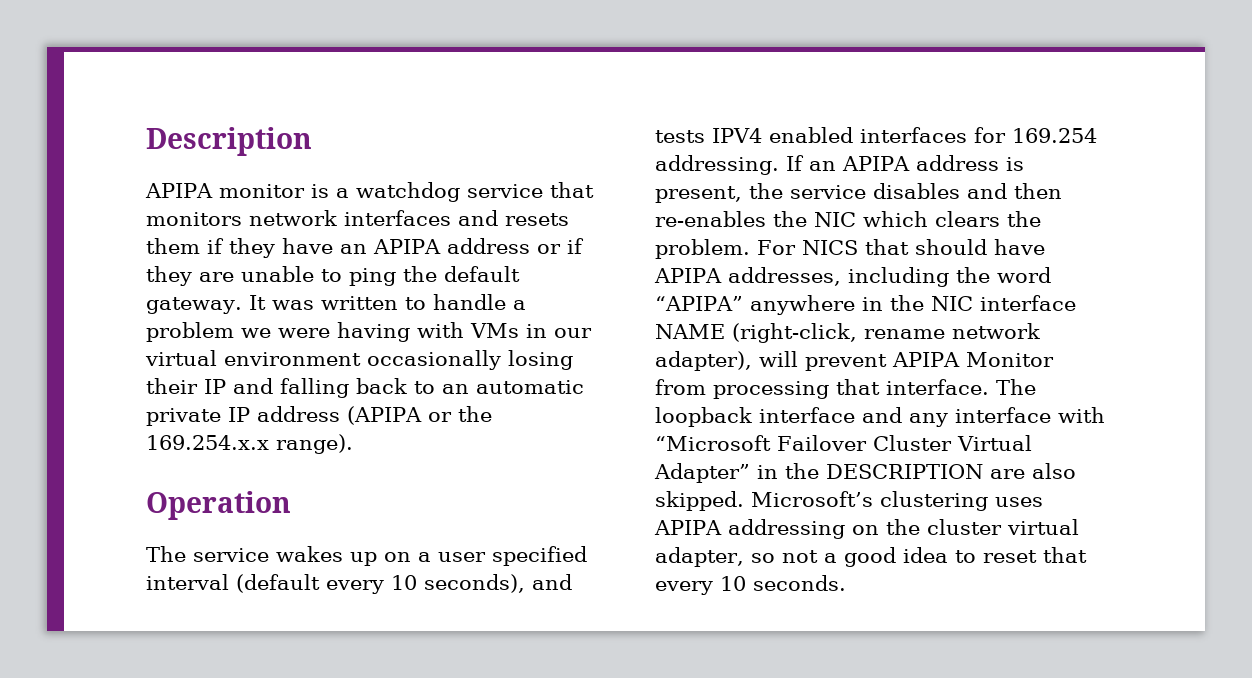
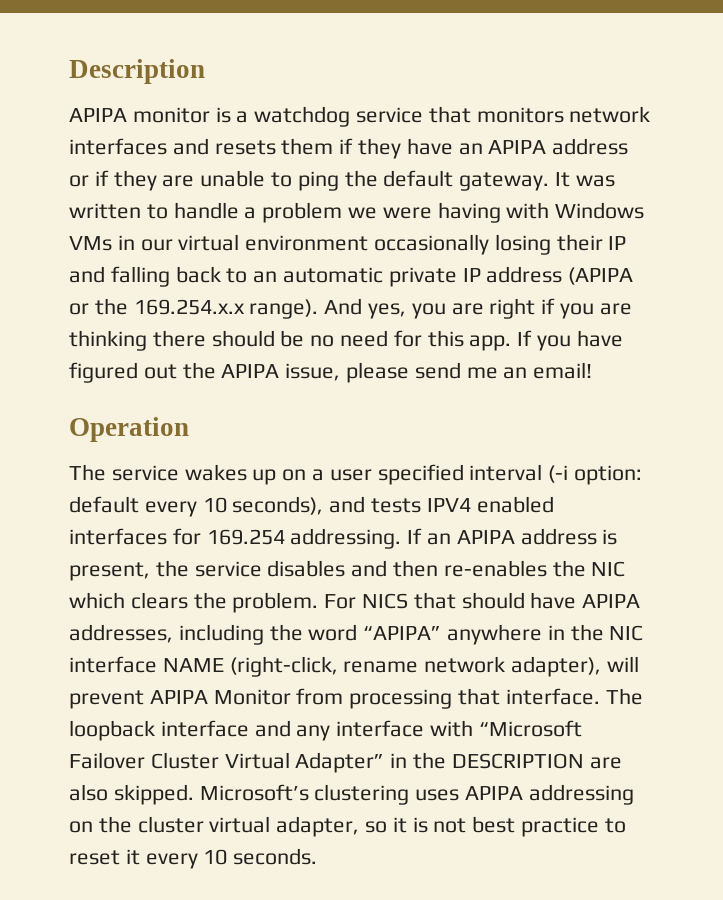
- It was written to handle a problem we were having with VMs in our virtual environment occasionally losing their IP and falling back to an automatic private IP address (APIPA or the 169.254.x.x range).
+ It was written to handle a problem we were having with Windows VMs in our virtual environment occasionally losing their IP and falling back to an automatic private IP address (APIPA or the 169.254.x.x range). And yes, you are right if you are thinking there should be no need for this app. If you have figured out the APIPA issue, please send me an email!
- The service wakes up on a user specified interval (default every 10 seconds), and tests IPV4 enabled interfaces for 169.254 addressing.
+ The service wakes up on a user specified interval (-i option: default every 10 seconds), and tests IPV4 enabled interfaces for 169.254 addressing.
- Microsoft’s clustering uses APIPA addressing on the cluster virtual adapter, so not a good idea to reset that every 10 seconds.
+ Microsoft’s clustering uses APIPA addressing on the cluster virtual adapter, so it is not best practice to reset it every 10 seconds.

